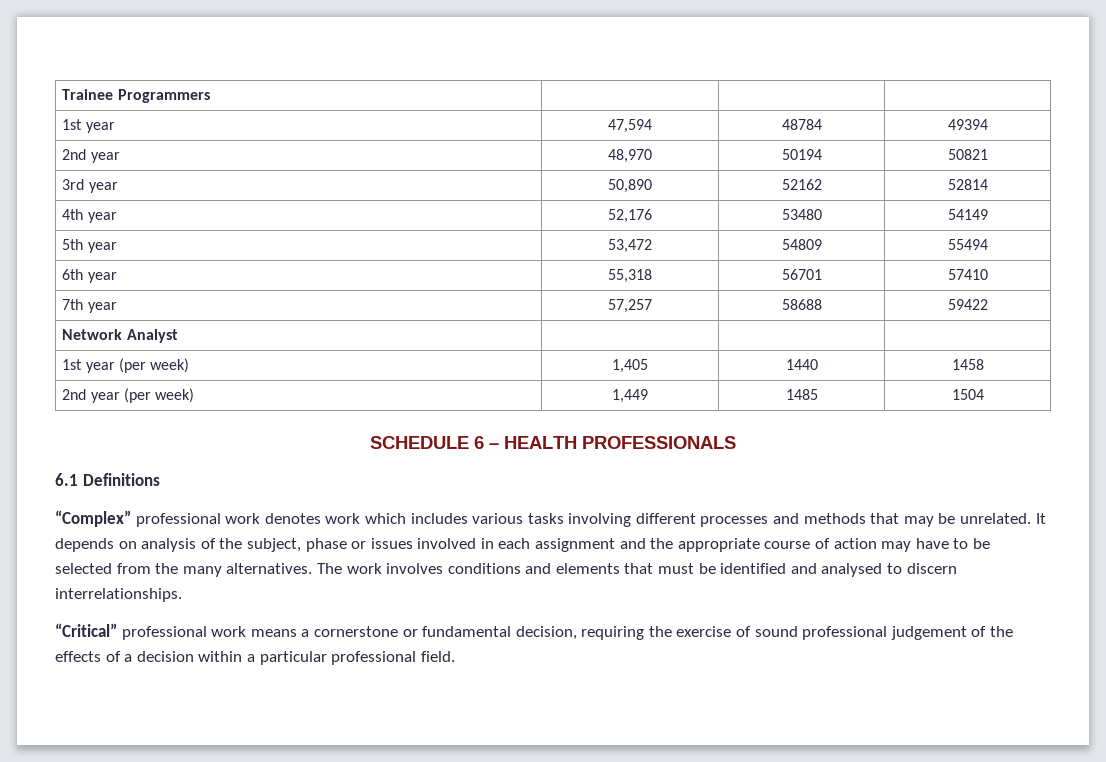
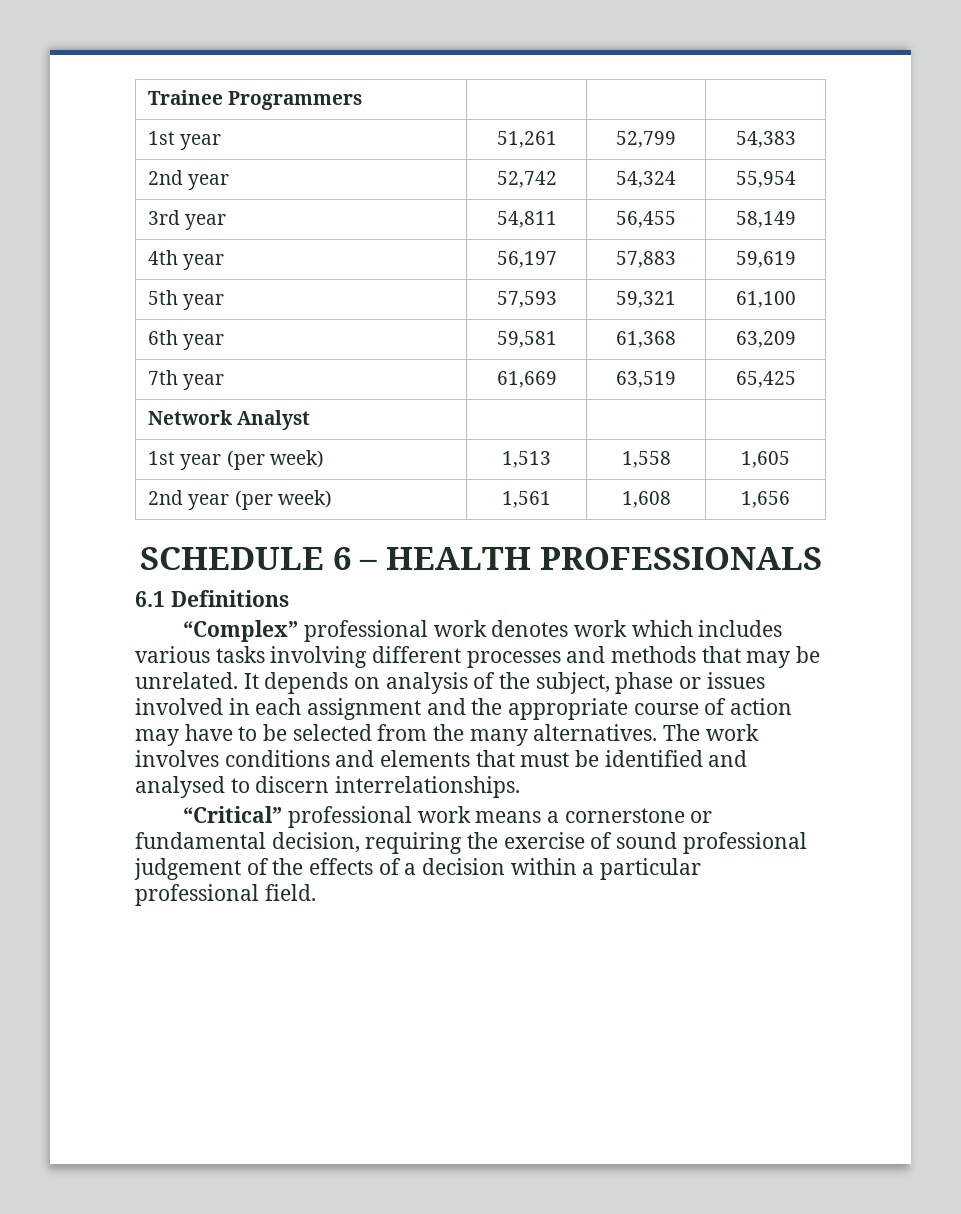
- 1st year | 47,594 | 48784 | 49394
+ 1st year | 51,261 | 52,799 | 54,383
- 2nd year | 48,970 | 50194 | 50821
+ 2nd year | 52,742 | 54,324 | 55,954
- 3rd year | 50,890 | 52162 | 52814
+ 3rd year | 54,811 | 56,455 | 58,149
- 4th year | 52,176 | 53480 | 54149
+ 4th year | 56,197 | 57,883 | 59,619
- 5th year | 53,472 | 54809 | 55494
+ 5th year | 57,593 | 59,321 | 61,100
- 6th year | 55,318 | 56701 | 57410
+ 6th year | 59,581 | 61,368 | 63,209
- 7th year | 57,257 | 58688 | 59422
+ 7th year | 61,669 | 63,519 | 65,425
- 1st year (per week) | 1,405 | 1440 | 1458
+ 1st year (per week) | 1,513 | 1,558 | 1,605
- 2nd year (per week) | 1,449 | 1485 | 1504
+ 2nd year (per week) | 1,561 | 1,608 | 1,656

